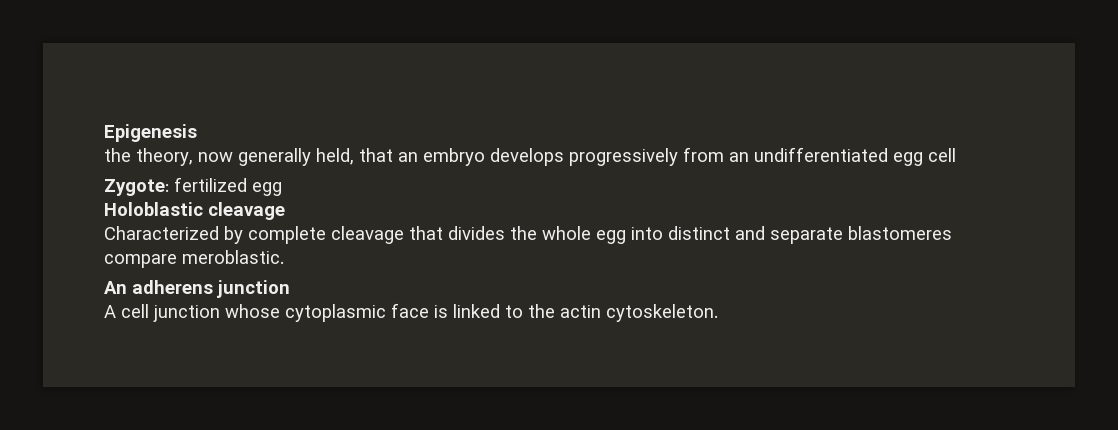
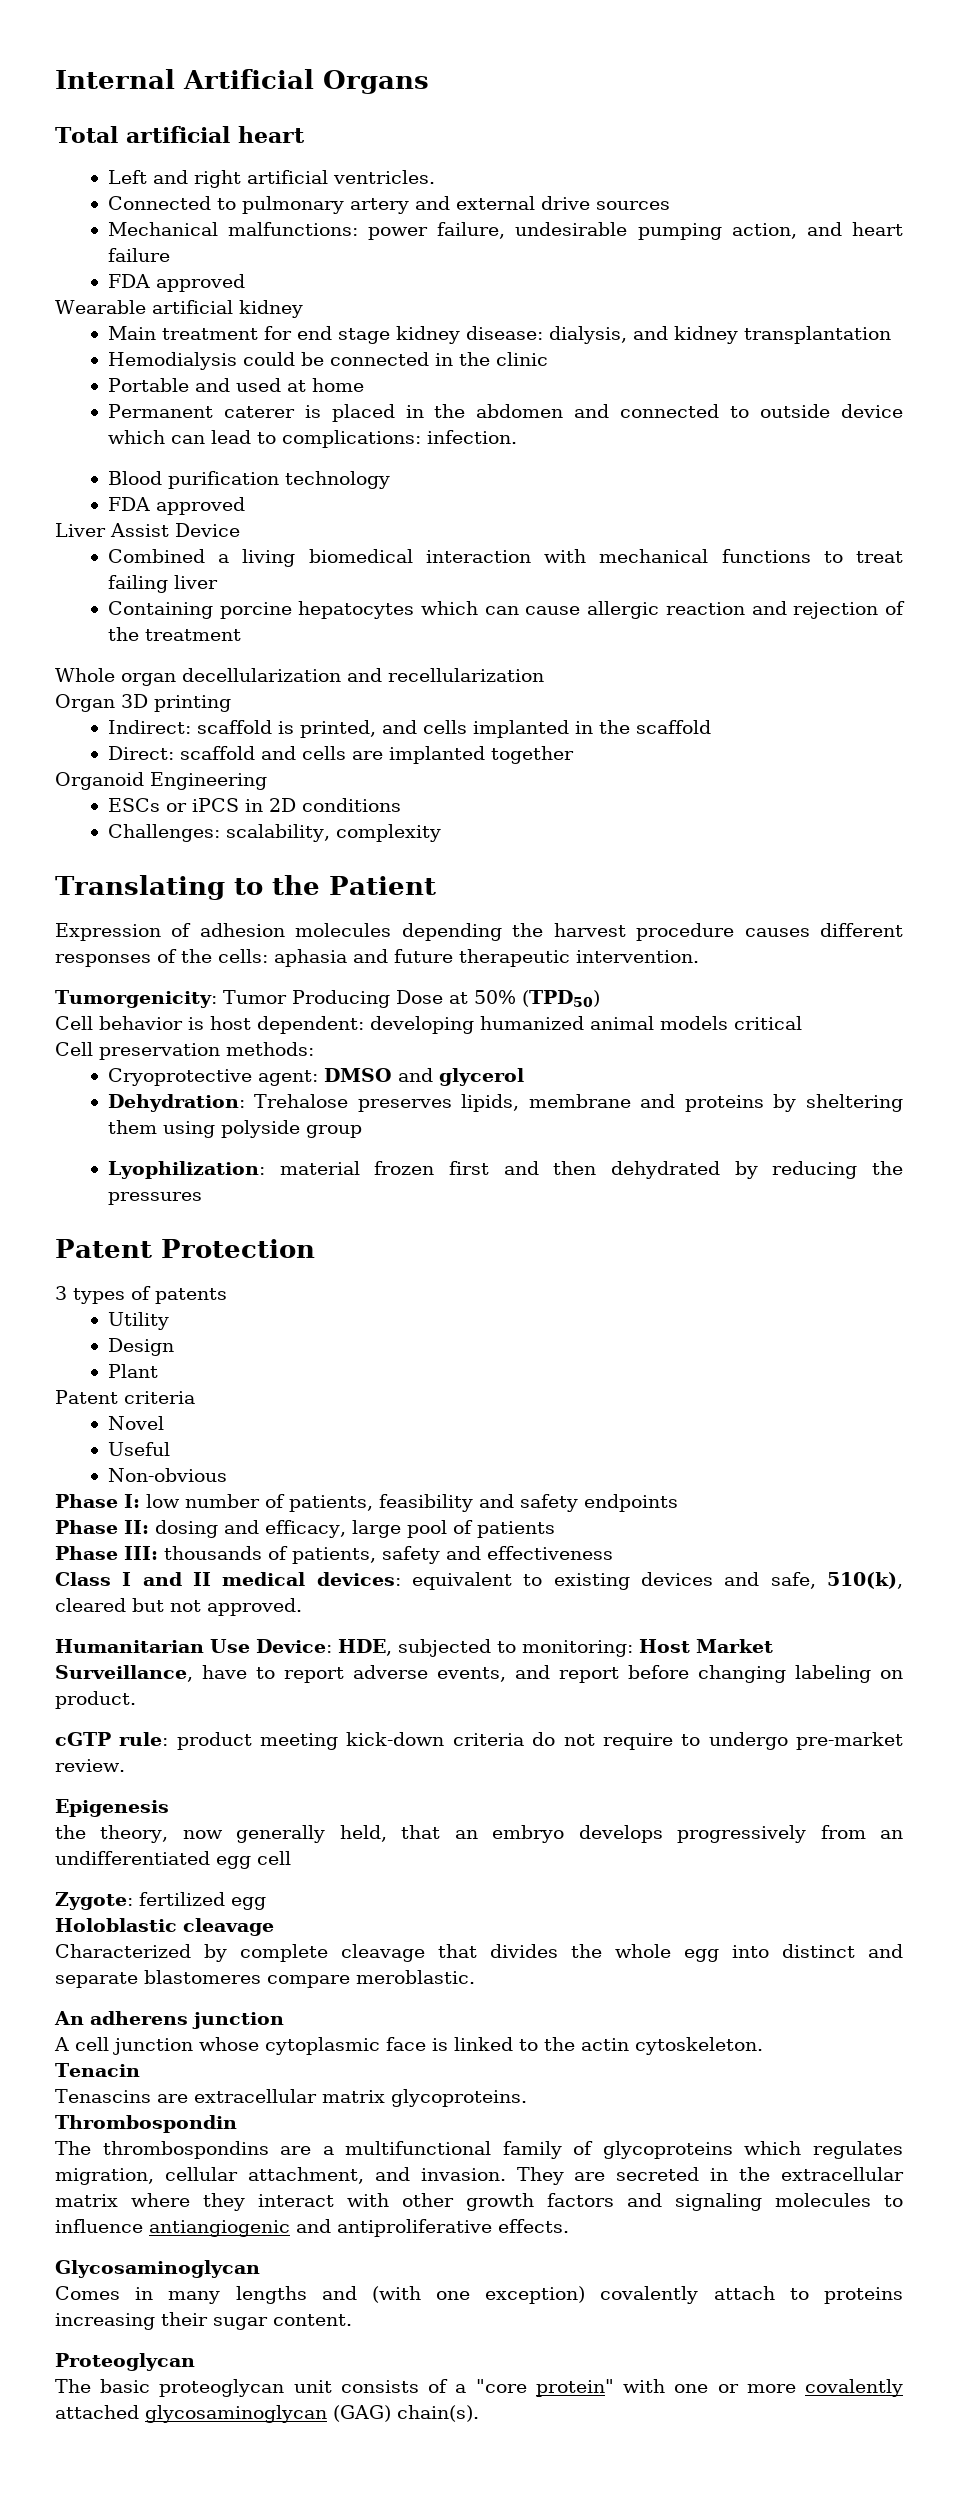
+ Internal Artificial Organs
+ Total artificial heart
+ Left and right artificial ventricles.
+ Connected to pulmonary artery and external drive sources
+ Mechanical malfunctions: power failure, undesirable pumping action, and heart failure
+ FDA approved
+ Wearable artificial kidney
+ Main treatment for end stage kidney disease: dialysis, and kidney transplantation
+ Hemodialysis could be connected in the clinic
+ Portable and used at home
+ Permanent caterer is placed in the abdomen and connected to outside device which can lead to complications: infection.
+ Blood purification technology
+ FDA approved
+ Liver Assist Device
+ Combined a living biomedical interaction with mechanical functions to treat failing liver
+ Containing porcine hepatocytes which can cause allergic reaction and rejection of the treatment
+ Whole organ decellularization and recellularization
+ Organ 3D printing
+ Indirect: scaffold is printed, and cells implanted in the scaffold
+ Direct: scaffold and cells are implanted together
+ Organoid Engineering
+ ESCs or iPCS in 2D conditions
+ Challenges: scalability, complexity
+ Translating to the Patient
+ Expression of adhesion molecules depending the harvest procedure causes different responses of the cells: aphasia and future therapeutic intervention.
+ Tumorgenicity: Tumor Producing Dose at 50% (TPD50)
+ Cell behavior is host dependent: developing humanized animal models critical
+ Cell preservation methods:
+ Cryoprotective agent: DMSO and glycerol
+ Dehydration: Trehalose preserves lipids, membrane and proteins by sheltering them using polyside group
+ Lyophilization: material frozen first and then dehydrated by reducing the pressures
+ Patent Protection
+ 3 types of patents
+ Utility
+ Design
+ Plant
+ Patent criteria
+ Novel
+ Useful
+ Non-obvious
+ Phase I: low number of patients, feasibility and safety endpoints
+ Phase II: dosing and efficacy, large pool of patients
+ Phase III: thousands of patients, safety and effectiveness
+ Class I and II medical devices: equivalent to existing devices and safe, 510(k), cleared but not approved.
+ Humanitarian Use Device: HDE, subjected to monitoring: Host Market Surveillance, have to report adverse events, and report before changing labeling on product.
+ cGTP rule: product meeting kick-down criteria do not require to undergo pre-market review.
+ Tenacin
+ Tenascins are extracellular matrix glycoproteins.
+ Thrombospondin
+ The thrombospondins are a multifunctional family of glycoproteins which regulates migration, cellular attachment, and invasion. They are secreted in the extracellular matrix where they interact with other growth factors and signaling molecules to influence antiangiogenic and antiproliferative effects.
+ Glycosaminoglycan
+ Comes in many lengths and (with one exception) covalently attach to proteins increasing their sugar content.
+ Proteoglycan
+ The basic proteoglycan unit consists of a "core protein" with one or more covalently attached glycosaminoglycan (GAG) chain(s).

